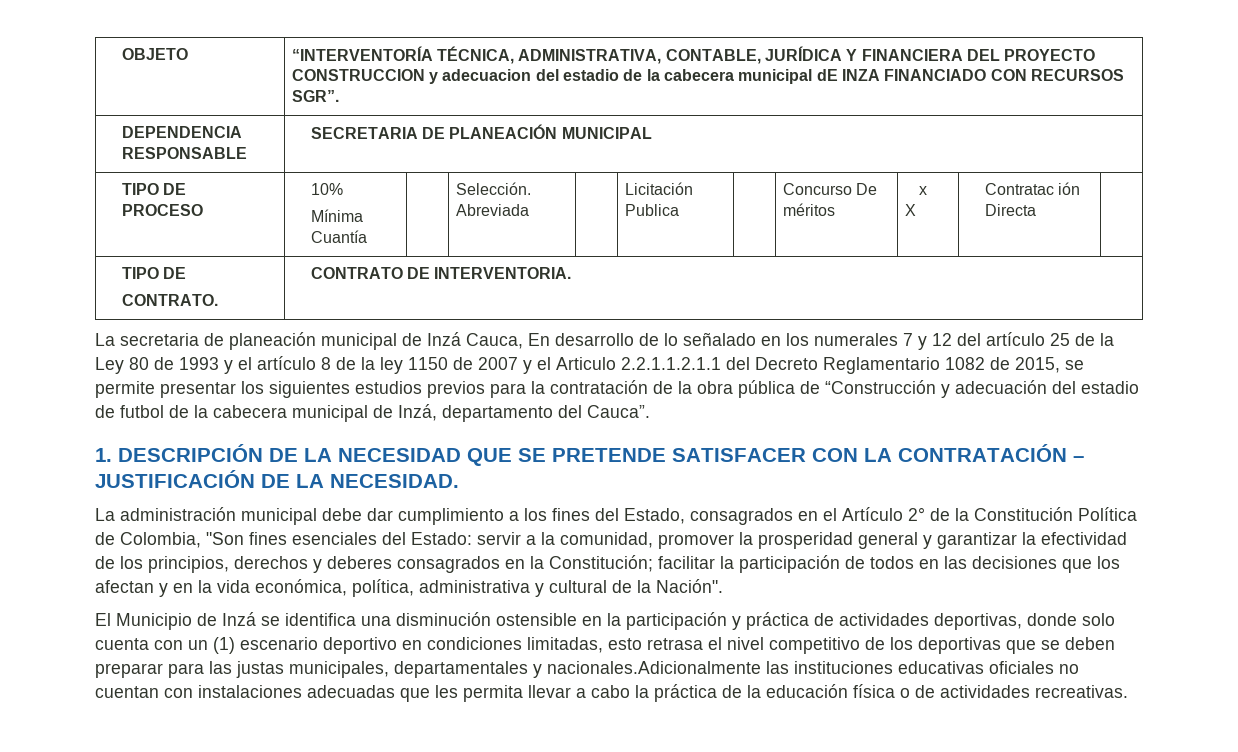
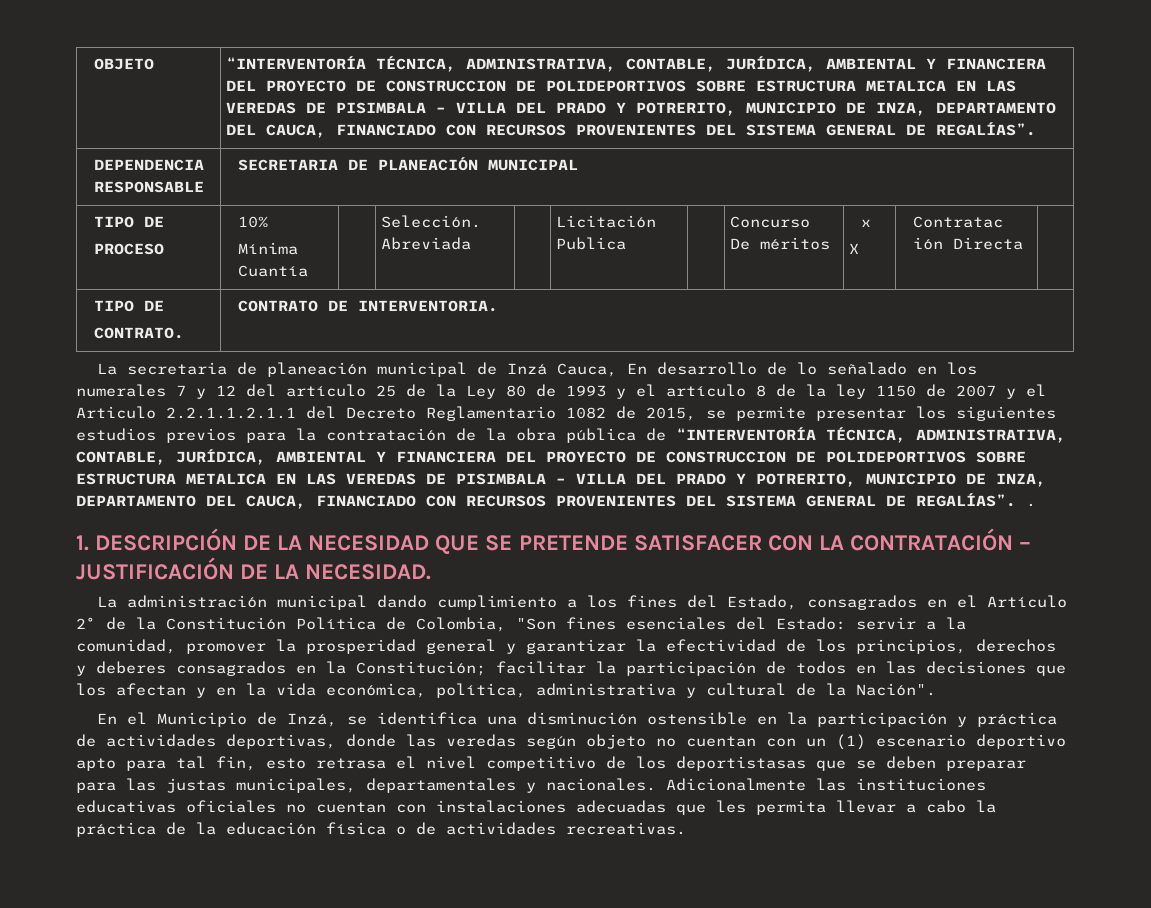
- OBJETO | “INTERVENTORÍA TÉCNICA, ADMINISTRATIVA, CONTABLE, JURÍDICA Y FINANCIERA DEL PROYECTO CONSTRUCCION y adecuacion del estadio de la cabecera municipal dE INZA FINANCIADO CON RECURSOS SGR”.
+ OBJETO | “INTERVENTORÍA TÉCNICA, ADMINISTRATIVA, CONTABLE, JURÍDICA, AMBIENTAL Y FINANCIERA DEL PROYECTO DE CONSTRUCCION DE POLIDEPORTIVOS SOBRE ESTRUCTURA METALICA EN LAS VEREDAS DE PISIMBALA – VILLA DEL PRADO Y POTRERITO, MUNICIPIO DE INZA, DEPARTAMENTO DEL CAUCA, FINANCIADO CON RECURSOS PROVENIENTES DEL SISTEMA GENERAL DE REGALÍAS”.
- La secretaria de planeación municipal de Inzá Cauca, En desarrollo de lo señalado en los numerales 7 y 12 del artículo 25 de la Ley 80 de 1993 y el artículo 8 de la ley 1150 de 2007 y el Articulo 2.2.1.1.2.1.1 del Decreto Reglamentario 1082 de 2015, se permite presentar los siguientes estudios previos para la contratación de la obra pública de “Construcción y adecuación del estadio de futbol de la cabecera municipal de Inzá, departamento del Cauca”.
+ La secretaria de planeación municipal de Inzá Cauca, En desarrollo de lo señalado en los numerales 7 y 12 del artículo 25 de la Ley 80 de 1993 y el artículo 8 de la ley 1150 de 2007 y el Articulo 2.2.1.1.2.1.1 del Decreto Reglamentario 1082 de 2015, se permite presentar los siguientes estudios previos para la contratación de la obra pública de “INTERVENTORÍA TÉCNICA, ADMINISTRATIVA, CONTABLE, JURÍDICA, AMBIENTAL Y FINANCIERA DEL PROYECTO DE CONSTRUCCION DE POLIDEPORTIVOS SOBRE ESTRUCTURA METALICA EN LAS VEREDAS DE PISIMBALA – VILLA DEL PRADO Y POTRERITO, MUNICIPIO DE INZA, DEPARTAMENTO DEL CAUCA, FINANCIADO CON RECURSOS PROVENIENTES DEL SISTEMA GENERAL DE REGALÍAS”. .
- La administración municipal debe dar cumplimiento a los fines del Estado, consagrados en el Artículo 2° de la Constitución Política de Colombia, "Son fines esenciales del Estado:
+ La administración municipal dando cumplimiento a los fines del Estado, consagrados en el Artículo 2° de la Constitución Política de Colombia, "Son fines esenciales del Estado:
- El Municipio de Inzá se identifica una disminución ostensible en la participación y práctica de actividades deportivas, donde solo cuenta con un (1) escenario deportivo en condiciones limitadas, esto retrasa el nivel competitivo de los deportivas que se deben preparar para las justas municipales, departamentales y nacionales.Adicionalmente las instituciones educativas oficiales no cuentan con instalaciones adecuadas que les permita llevar a cabo la práctica de la educación física o de actividades recreativas.
+ En el Municipio de Inzá, se identifica una disminución ostensible en la participación y práctica de actividades deportivas, donde las veredas según objeto no cuentan con un (1) escenario deportivo apto para tal fin, esto retrasa el nivel competitivo de los deportistasas que se deben preparar para las justas municipales, departamentales y nacionales. Adicionalmente las instituciones educativas oficiales no cuentan con instalaciones adecuadas que les permita llevar a cabo la práctica de la educación física o de actividades recreativas.

